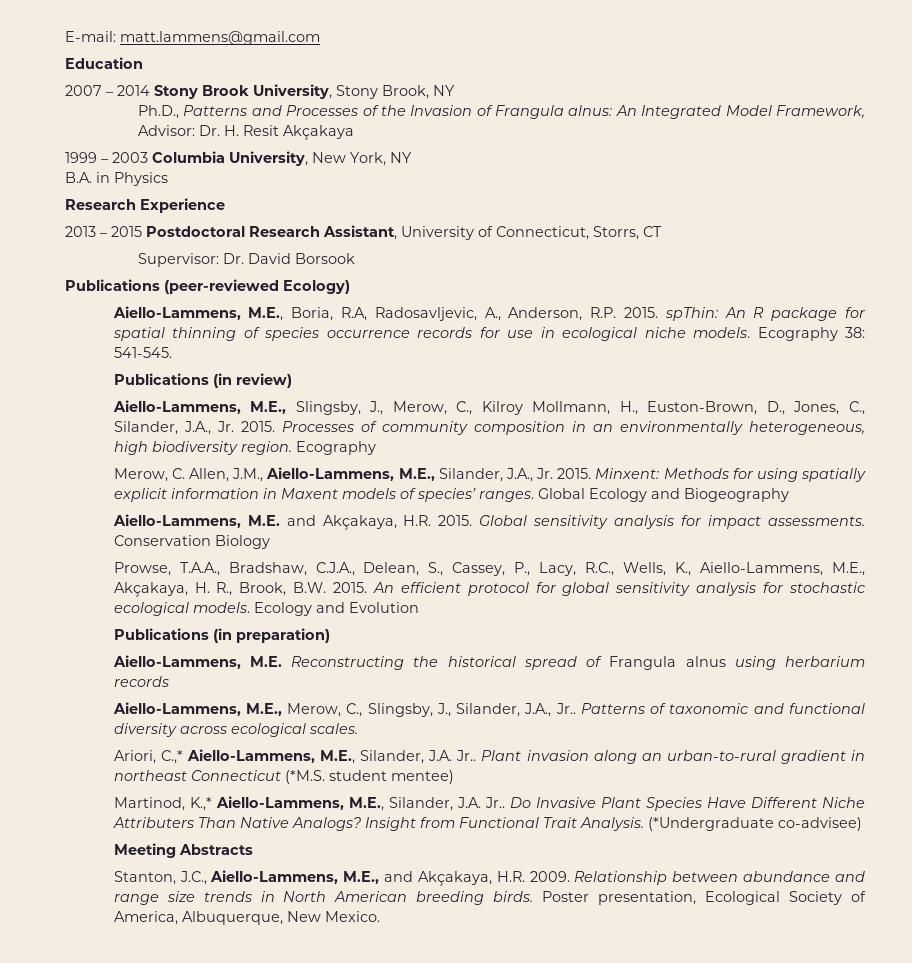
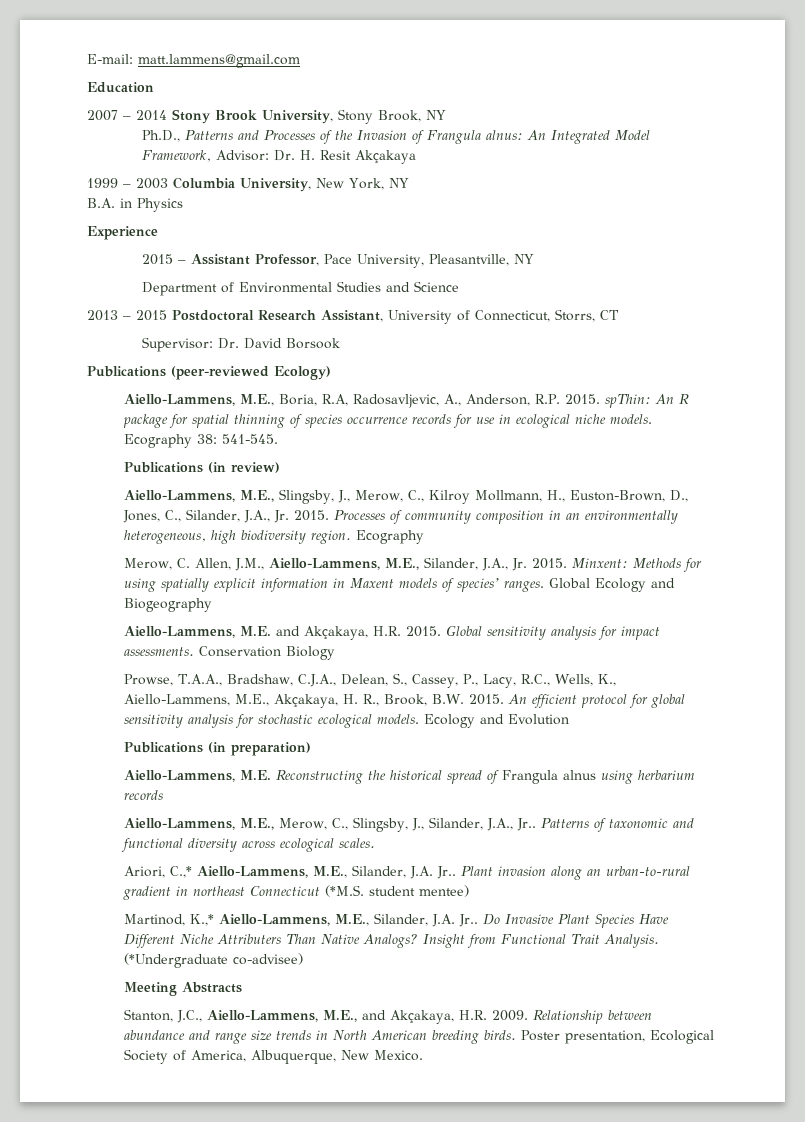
- Research Experience
+ Experience
+ 2015 – Assistant Professor, Pace University, Pleasantville, NY
+ Department of Environmental Studies and Science

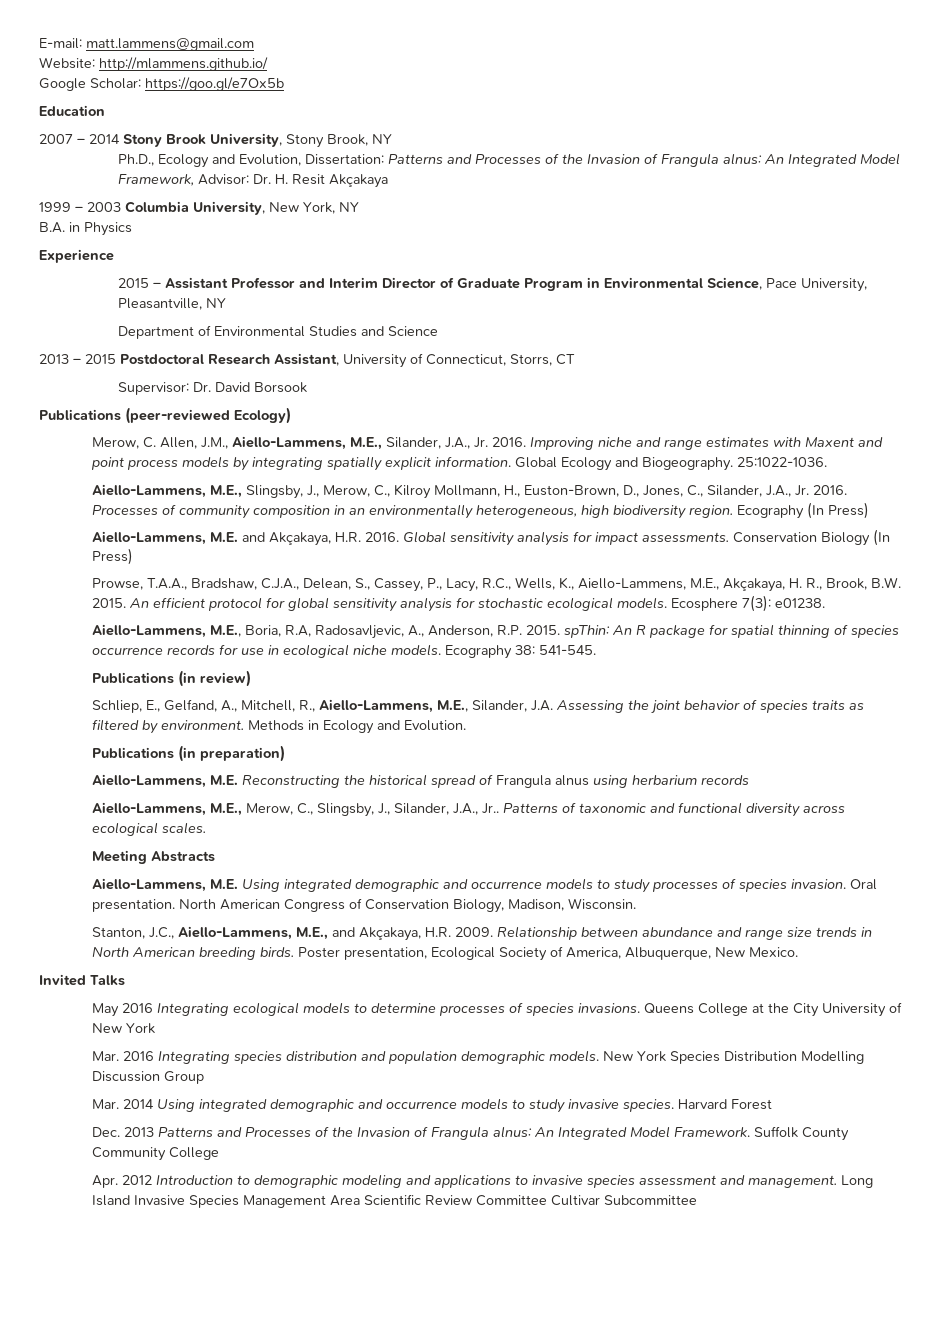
+ Website: http://mlammens.github.io/
+ Google Scholar: https://goo.gl/e7Ox5b
- Ph.D., Patterns and Processes of the Invasion of Frangula alnus: An Integrated Model Framework, Advisor: Dr. H. Resit Akçakaya
+ Ph.D., Ecology and Evolution, Dissertation: Patterns and Processes of the Invasion of Frangula alnus: An Integrated Model Framework, Advisor: Dr. H. Resit Akçakaya
- 2015 – Assistant Professor, Pace University, Pleasantville, NY
+ 2015 – Assistant Professor and Interim Director of Graduate Program in Environmental Science, Pace University, Pleasantville, NY
+ Merow, C. Allen, J.M., Aiello-Lammens, M.E., Silander, J.A., Jr. 2016. Improving niche and range estimates with Maxent and point process models by integrating spatially explicit information. Global Ecology and Biogeography. 25:1022-1036.
+ Aiello-Lammens, M.E., Slingsby, J., Merow, C., Kilroy Mollmann, H., Euston-Brown, D., Jones, C., Silander, J.A., Jr. 2016. Processes of community composition in an environmentally heterogeneous, high biodiversity region. Ecography (In Press)
+ Aiello-Lammens, M.E. and Akçakaya, H.R. 2016. Global sensitivity analysis for impact assessments. Conservation Biology (In Press)
+ Prowse, T.A.A., Bradshaw, C.J.A., Delean, S., Cassey, P., Lacy, R.C., Wells, K., Aiello-Lammens, M.E., Akçakaya, H. R., Brook, B.W. 2015. An efficient protocol for global sensitivity analysis for stochastic ecological models. Ecosphere 7(3): e01238.
- Aiello-Lammens, M.E., Slingsby, J., Merow, C., Kilroy Mollmann, H., Euston-Brown, D., Jones, C., Silander, J.A., Jr. 2015. Processes of community composition in an environmentally heterogeneous, high biodiversity region. Ecography
- Merow, C. Allen, J.M., Aiello-Lammens, M.E., Silander, J.A., Jr. 2015. Minxent: Methods for using spatially explicit information in Maxent models of species’ ranges. Global Ecology and Biogeography
- Aiello-Lammens, M.E. and Akçakaya, H.R. 2015. Global sensitivity analysis for impact assessments. Conservation Biology
- Prowse, T.A.A., Bradshaw, C.J.A., Delean, S., Cassey, P., Lacy, R.C., Wells, K., Aiello-Lammens, M.E., Akçakaya, H. R., Brook, B.W. 2015. An efficient protocol for global sensitivity analysis for stochastic ecological models. Ecology and Evolution
+ Schliep, E., Gelfand, A., Mitchell, R., Aiello-Lammens, M.E., Silander, J.A. Assessing the joint behavior of species traits as filtered by environment. Methods in Ecology and Evolution.
- Ariori, C.,* Aiello-Lammens, M.E., Silander, J.A. Jr.. Plant invasion along an urban-to-rural gradient in northeast Connecticut (*M.S. student mentee)
- Martinod, K.,* Aiello-Lammens, M.E., Silander, J.A. Jr.. Do Invasive Plant Species Have Different Niche Attributers Than Native Analogs? Insight from Functional Trait Analysis. (*Undergraduate co-advisee)
  Meeting Abstracts
+ Aiello-Lammens, M.E. Using integrated demographic and occurrence models to study processes of species invasion. Oral presentation. North American Congress of Conservation Biology, Madison, Wisconsin.
+ Invited Talks
+ May 2016 Integrating ecological models to determine processes of species invasions. Queens College at the City University of New York
+ Mar. 2016 Integrating species distribution and population demographic models. New York Species Distribution Modelling Discussion Group
+ Mar. 2014 Using integrated demographic and occurrence models to study invasive species. Harvard Forest
+ Dec. 2013 Patterns and Processes of the Invasion of Frangula alnus: An Integrated Model Framework. Suffolk County Community College
+ Apr. 2012 Introduction to demographic modeling and applications to invasive species assessment and management. Long Island Invasive Species Management Area Scientific Review Committee Cultivar Subcommittee

